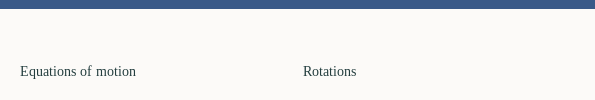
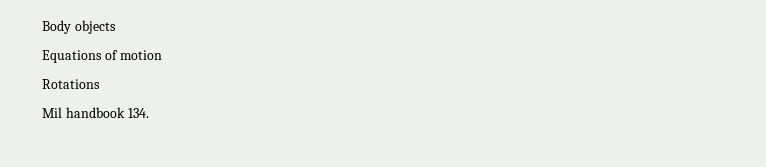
+ Body objects
+ Mil handbook 134.

